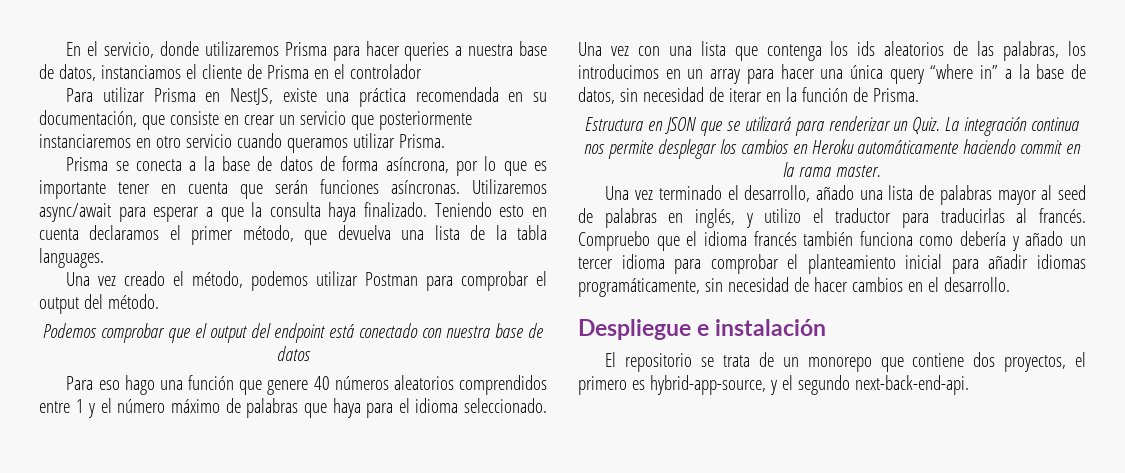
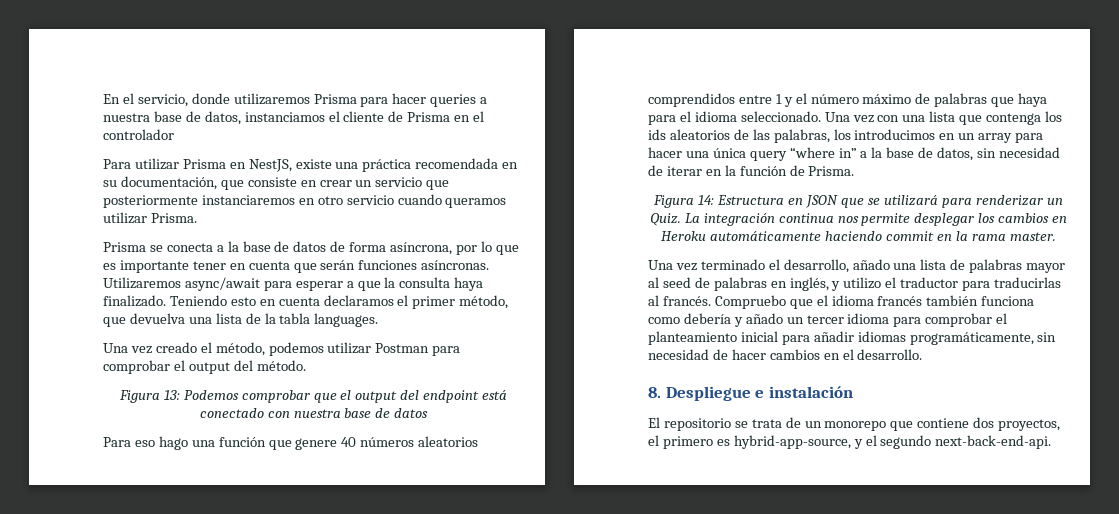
- Podemos comprobar que el output del endpoint está conectado con nuestra base de datos
+ Figura 13: Podemos comprobar que el output del endpoint está conectado con nuestra base de datos
- Estructura en JSON que se utilizará para renderizar un Quiz.
+ Figura 14: Estructura en JSON que se utilizará para renderizar un Quiz.
- Despliegue e instalación
+ 8. Despliegue e instalación

